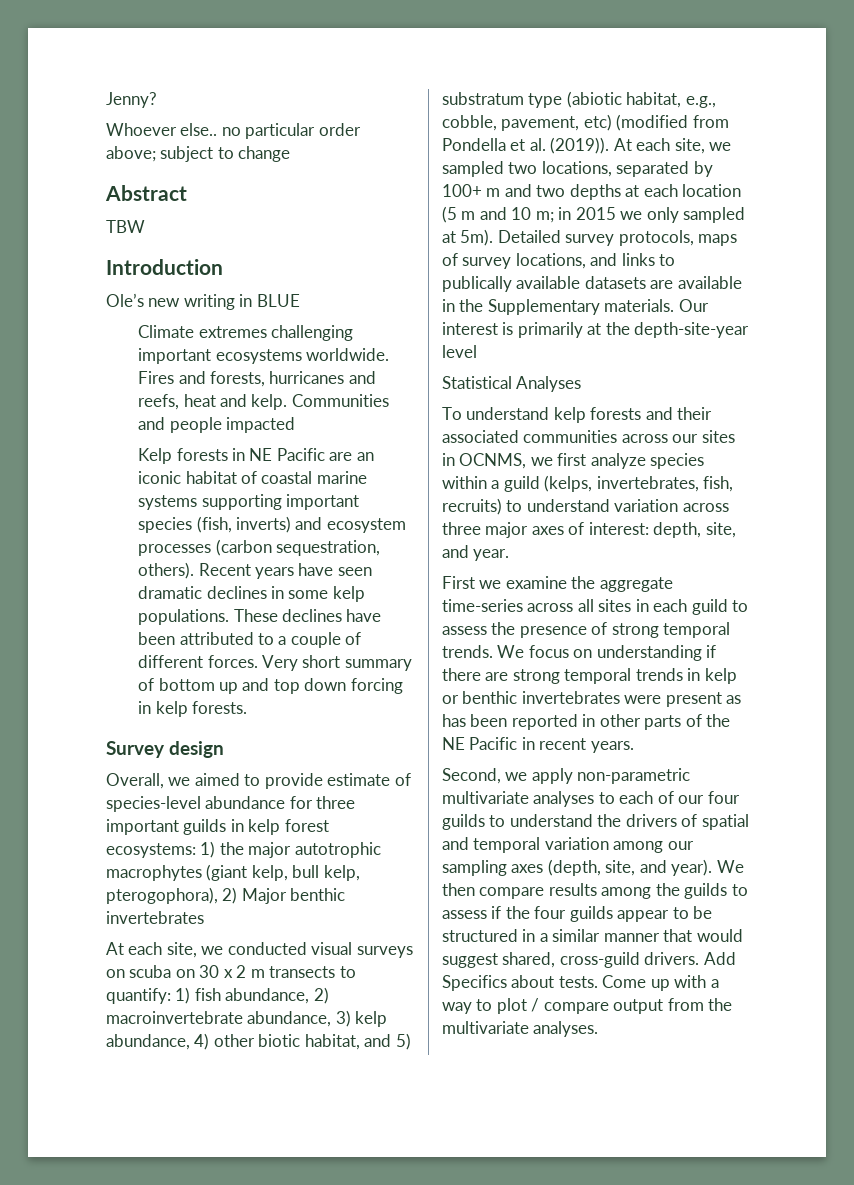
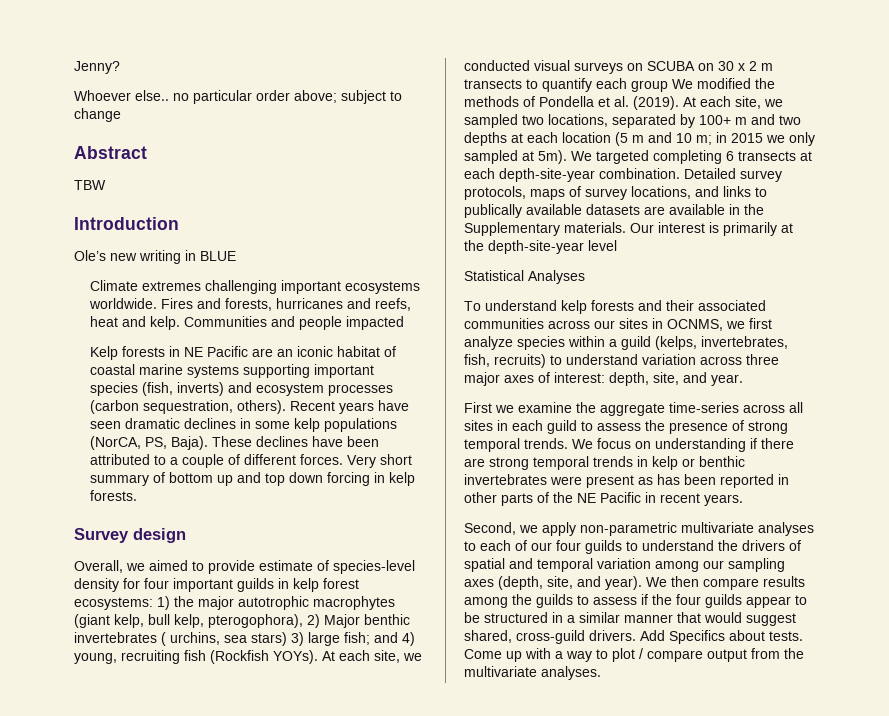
- Recent years have seen dramatic declines in some kelp populations.
+ Recent years have seen dramatic declines in some kelp populations (NorCA, PS, Baja).
- Overall, we aimed to provide estimate of species-level abundance for three important guilds in kelp forest ecosystems: 1) the major autotrophic macrophytes (giant kelp, bull kelp, pterogophora), 2) Major benthic invertebrates
- At each site, we conducted visual surveys on scuba on 30 x 2 m transects to quantify: 1) fish abundance, 2) macroinvertebrate abundance, 3) kelp abundance, 4) other biotic habitat, and 5) substratum type (abiotic habitat, e.g., cobble, pavement, etc) (modified from Pondella et al. (2019)).
+ Overall, we aimed to provide estimate of species-level density for four important guilds in kelp forest ecosystems: 1) the major autotrophic macrophytes (giant kelp, bull kelp, pterogophora), 2) Major benthic invertebrates ( urchins, sea stars) 3) large fish; and 4) young, recruiting fish (Rockfish YOYs). At each site, we conducted visual surveys on SCUBA on 30 x 2 m transects to quantify each group We modified the methods of Pondella et al. (2019).
+ We targeted completing 6 transects at each depth-site-year combination.

